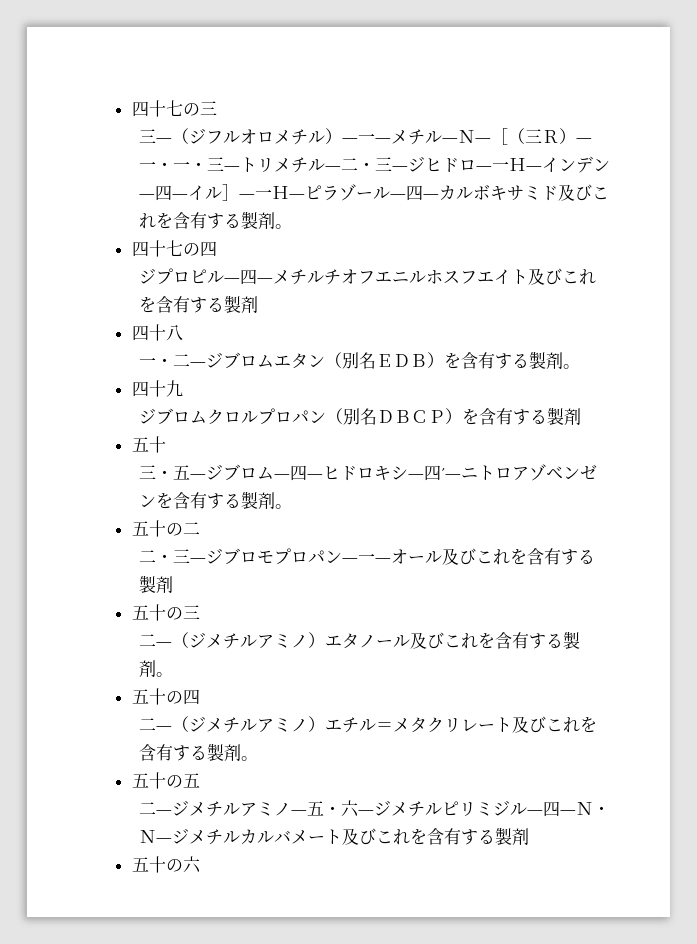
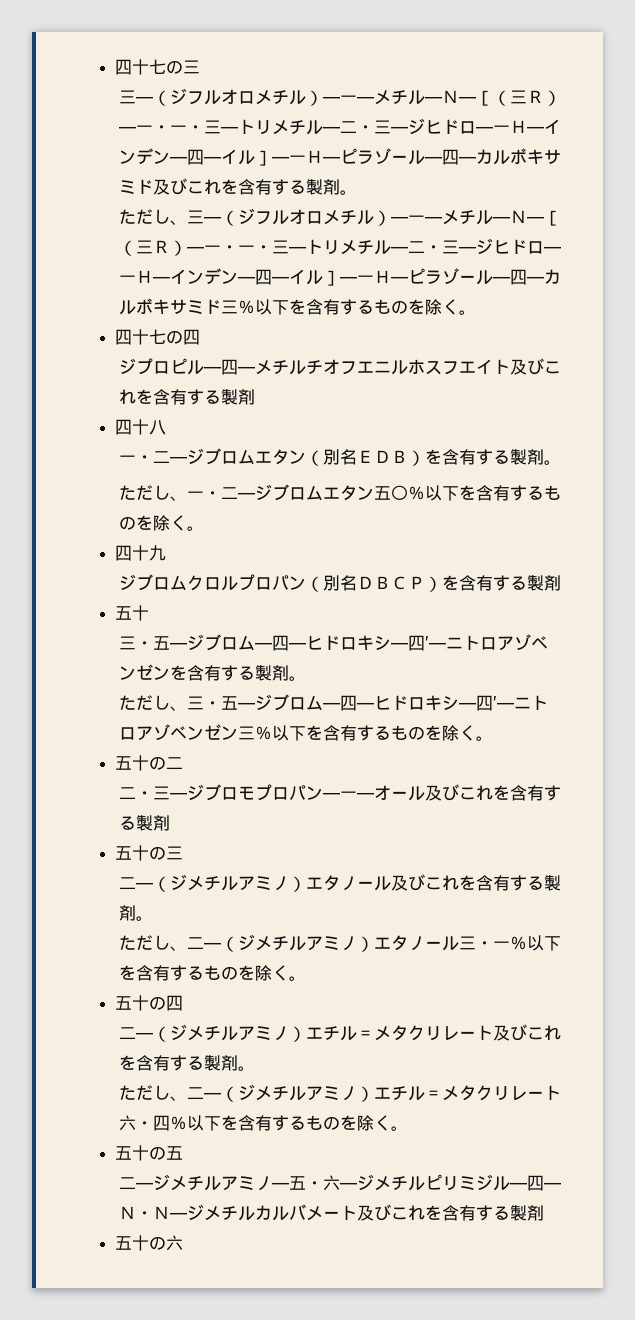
+ ただし、三―（ジフルオロメチル）―一―メチル―Ｎ―［（三Ｒ）―一・一・三―トリメチル―二・三―ジヒドロ―一Ｈ―インデン―四―イル］―一Ｈ―ピラゾール―四―カルボキサミド三％以下を含有するものを除く。
+ ただし、一・二―ジブロムエタン五〇％以下を含有するものを除く。
+ ただし、三・五―ジブロム―四―ヒドロキシ―四′―ニトロアゾベンゼン三％以下を含有するものを除く。
+ ただし、二―（ジメチルアミノ）エタノール三・一％以下を含有するものを除く。
+ ただし、二―（ジメチルアミノ）エチル＝メタクリレート六・四％以下を含有するものを除く。

